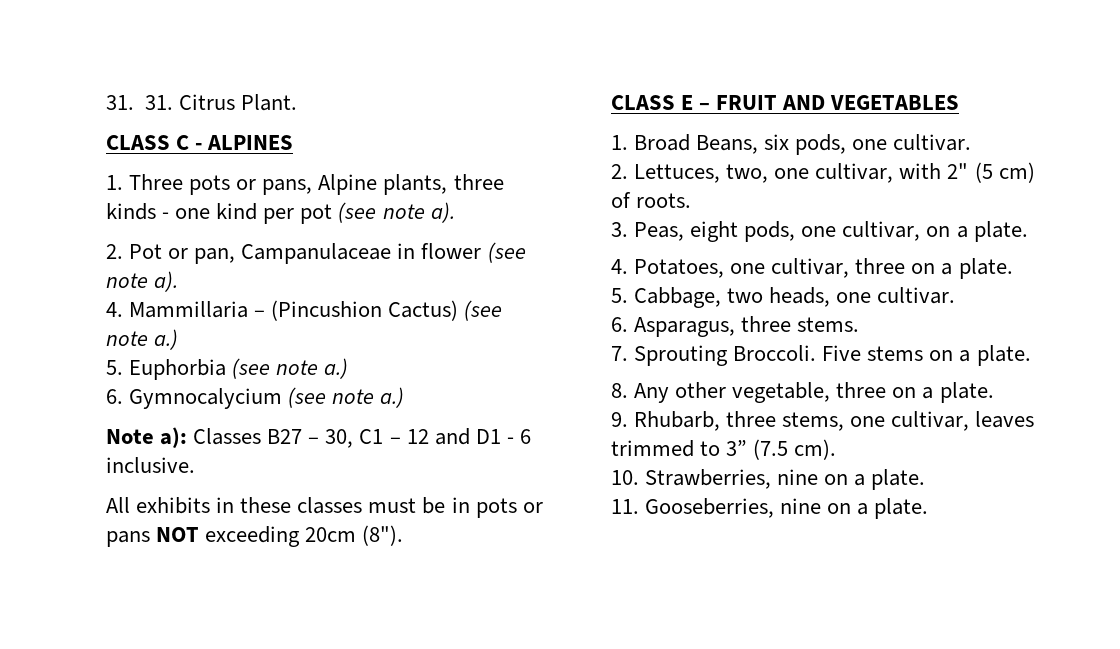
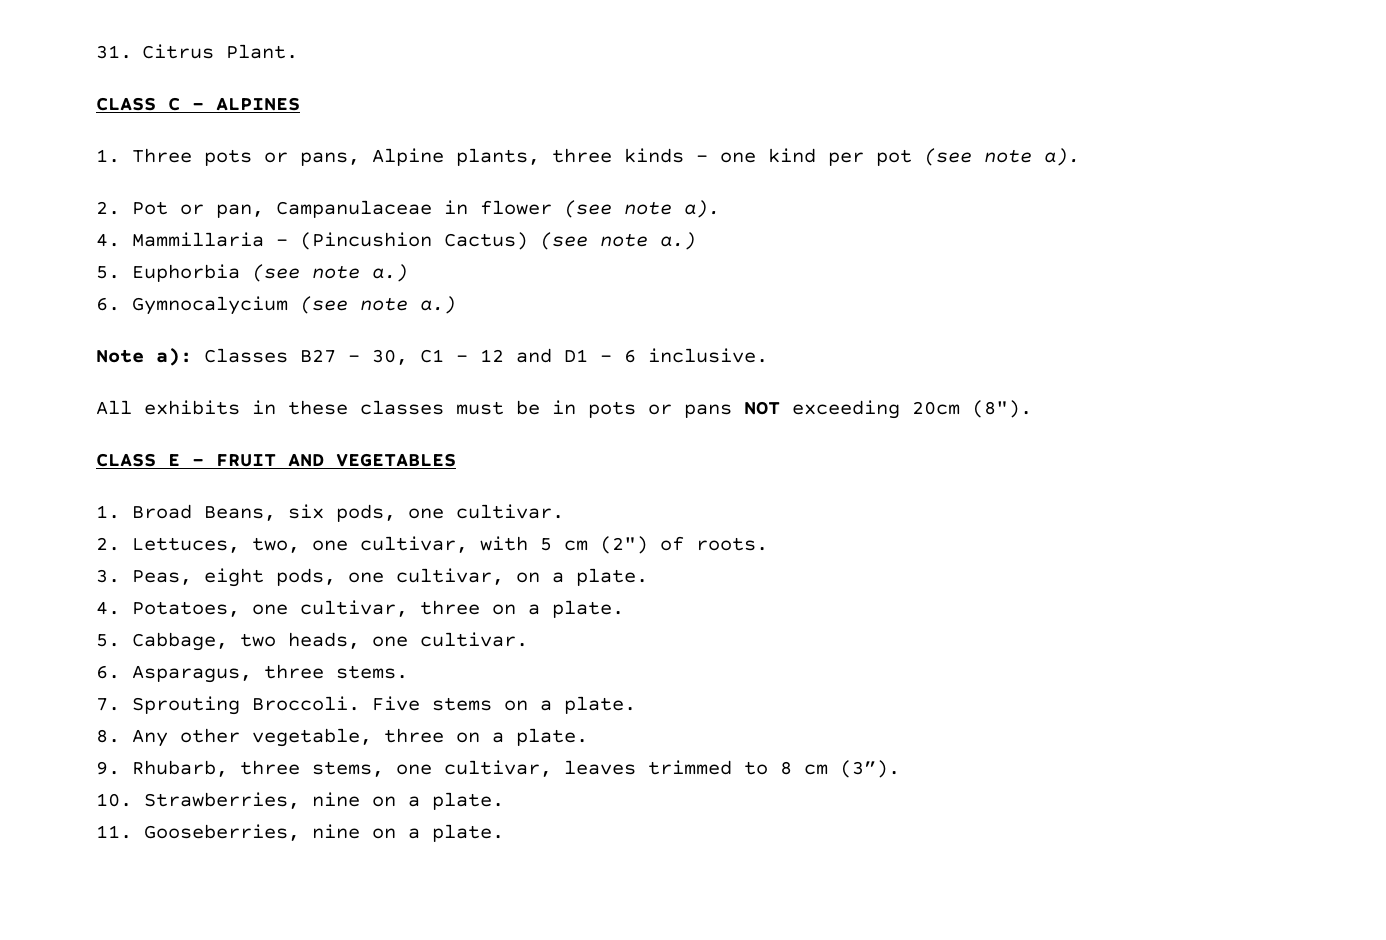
- 31. 31. Citrus Plant.
+ 31. Citrus Plant.
- 2. Lettuces, two, one cultivar, with 2" (5 cm) of roots.
+ 2. Lettuces, two, one cultivar, with 5 cm (2") of roots.
- 9. Rhubarb, three stems, one cultivar, leaves trimmed to 3” (7.5 cm).
+ 9. Rhubarb, three stems, one cultivar, leaves trimmed to 8 cm (3”).

